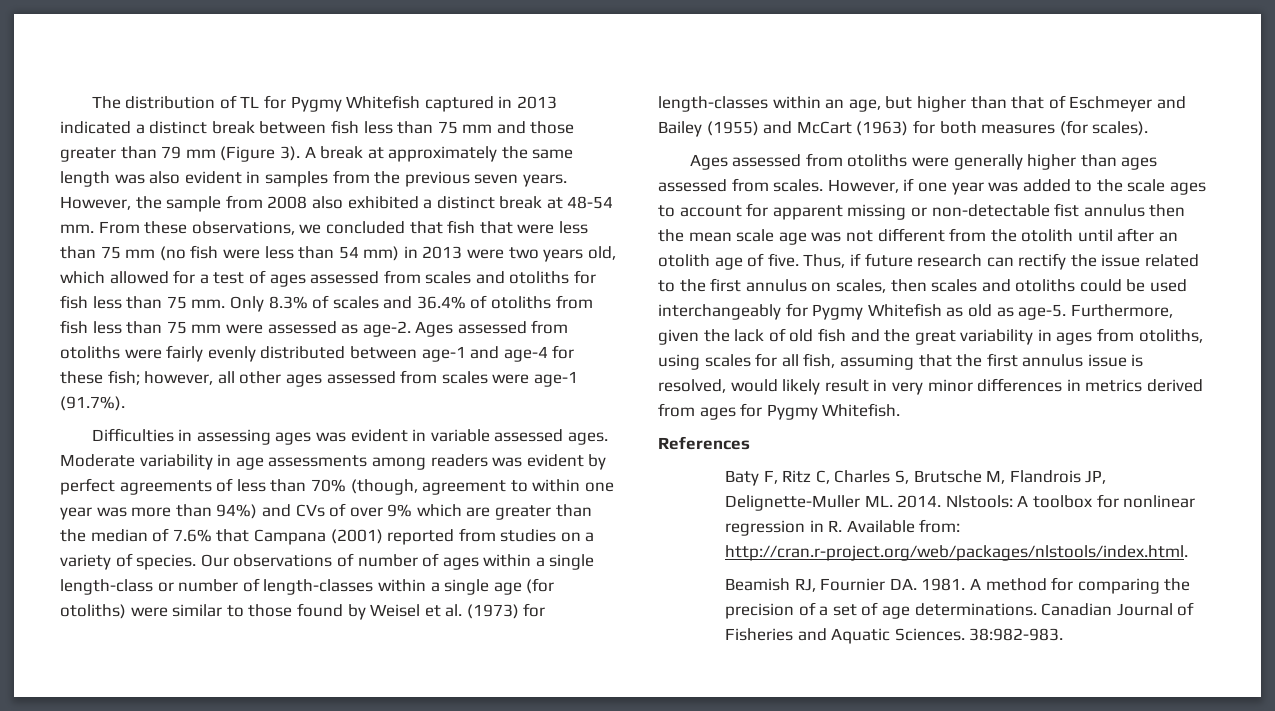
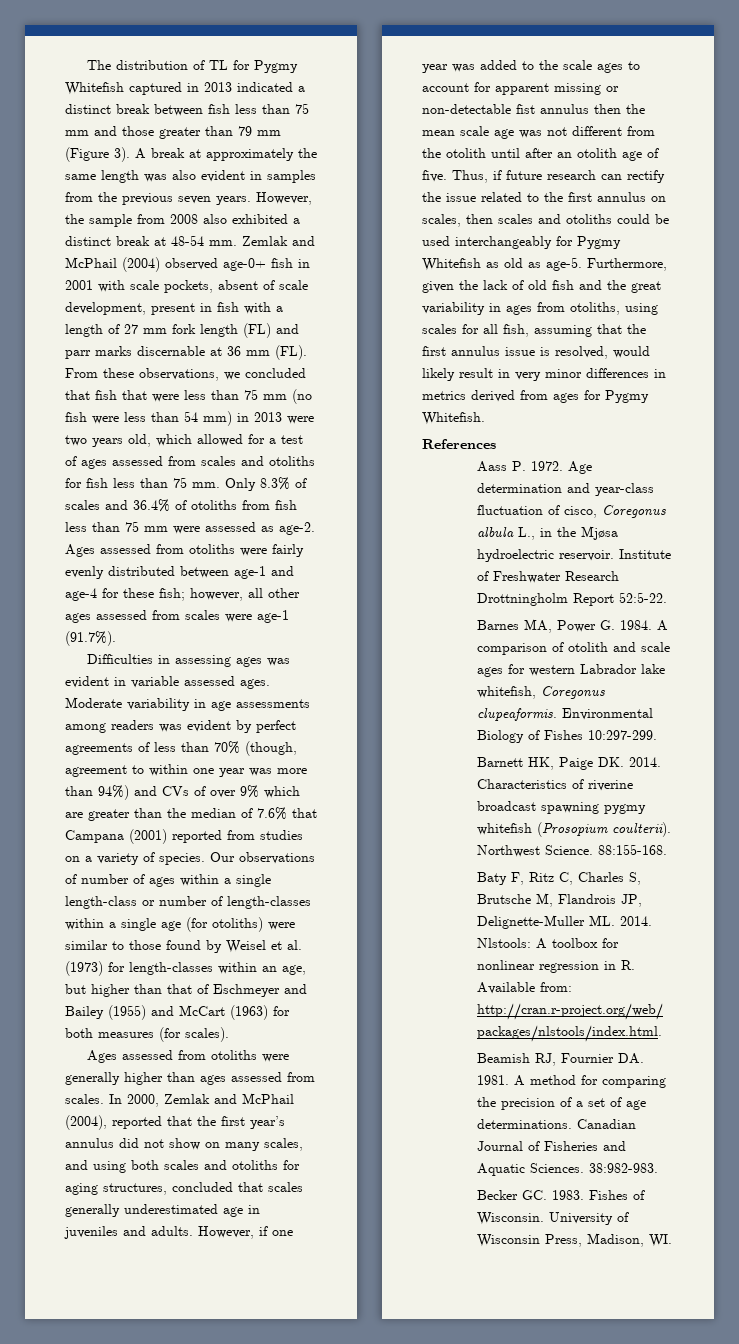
- From these observations, we concluded that fish that were less than 75 mm (no fish were less than 54 mm) in 2013 were two years old, which allowed for a test of ages assessed from scales and otoliths for fish less than 75 mm.
+ Zemlak and McPhail (2004) observed age-0+ fish in 2001 with scale pockets, absent of scale development, present in fish with a length of 27 mm fork length (FL) and parr marks discernable at 36 mm (FL). From these observations, we concluded that fish that were less than 75 mm (no fish were less than 54 mm) in 2013 were two years old, which allowed for a test of ages assessed from scales and otoliths for fish less than 75 mm.
+ In 2000, Zemlak and McPhail (2004), reported that the first year’s annulus did not show on many scales, and using both scales and otoliths for aging structures, concluded that scales generally underestimated age in juveniles and adults.
+ Aass P. 1972. Age determination and year-class fluctuation of cisco, Coregonus albula L., in the Mjøsa hydroelectric reservoir. Institute of Freshwater Research Drottningholm Report 52:5-22.
+ Barnes MA, Power G. 1984. A comparison of otolith and scale ages for western Labrador lake whitefish, Coregonus clupeaformis. Environmental Biology of Fishes 10:297-299.
+ Barnett HK, Paige DK. 2014. Characteristics of riverine broadcast spawning pygmy whitefish (Prosopium coulterii). Northwest Science. 88:155-168.
+ Becker GC. 1983. Fishes of Wisconsin. University of Wisconsin Press, Madison, WI.

